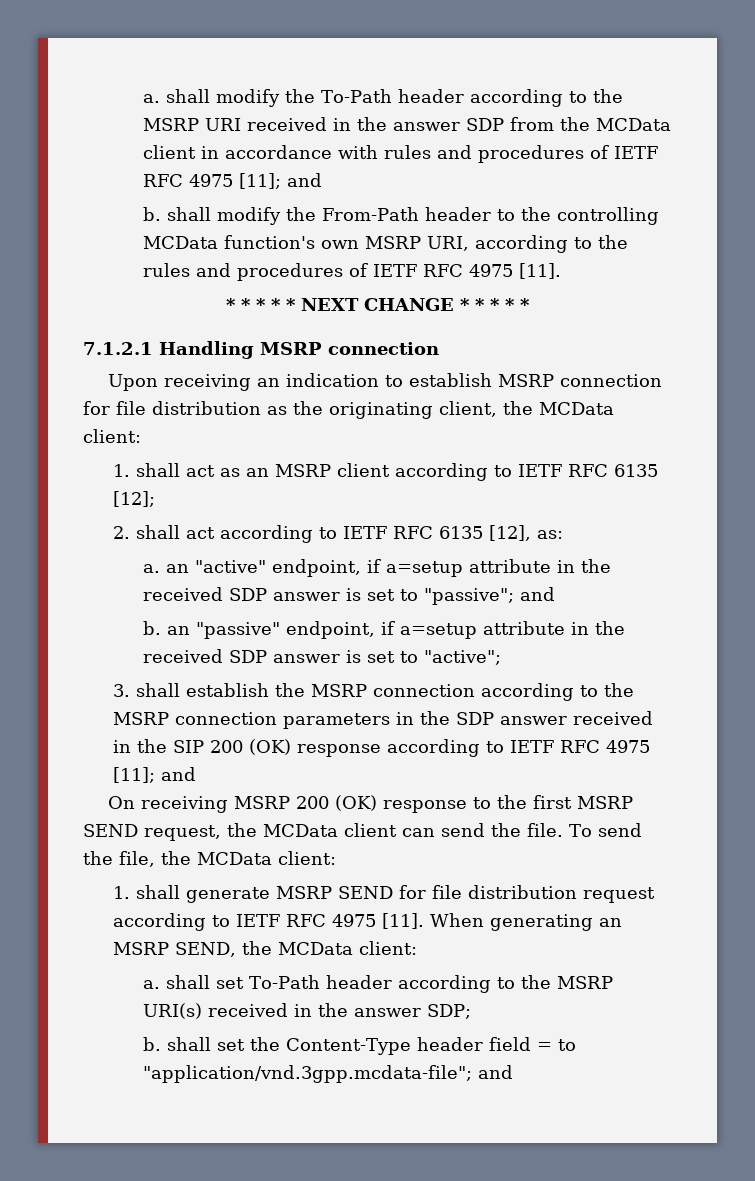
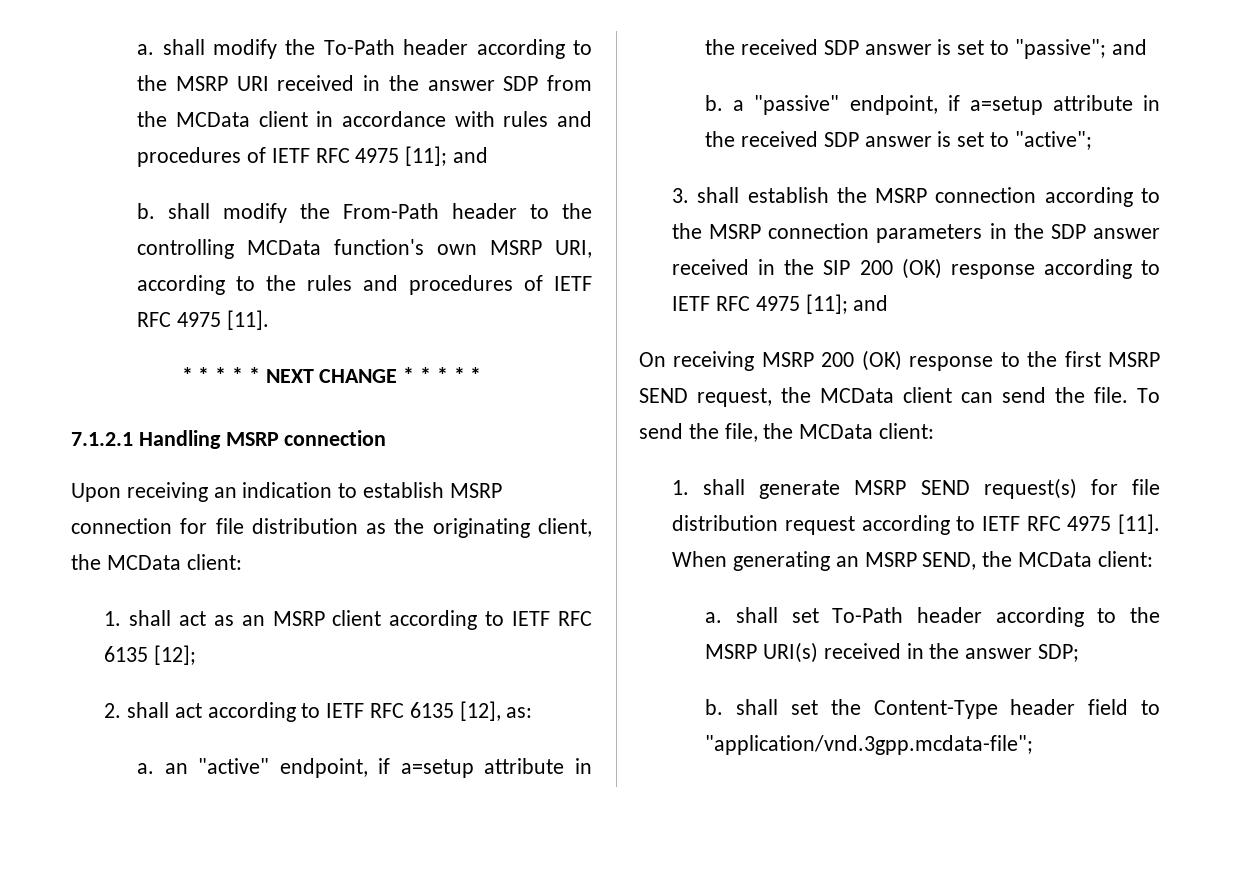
- b. an "passive" endpoint, if a=setup attribute in the received SDP answer is set to "active";
+ b. a "passive" endpoint, if a=setup attribute in the received SDP answer is set to "active";
- 1. shall generate MSRP SEND for file distribution request according to IETF RFC 4975 [11].
+ 1. shall generate MSRP SEND request(s) for file distribution request according to IETF RFC 4975 [11].
- b. shall set the Content-Type header field = to "application/vnd.3gpp.mcdata-file"; and
+ b. shall set the Content-Type header field to "application/vnd.3gpp.mcdata-file";

